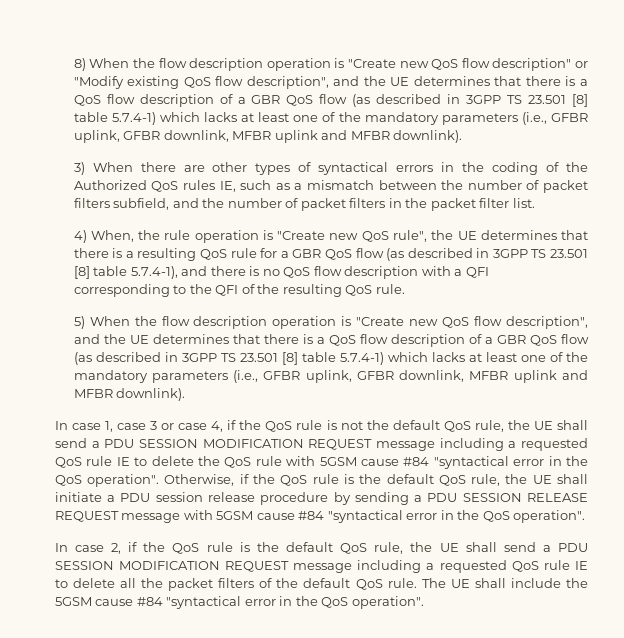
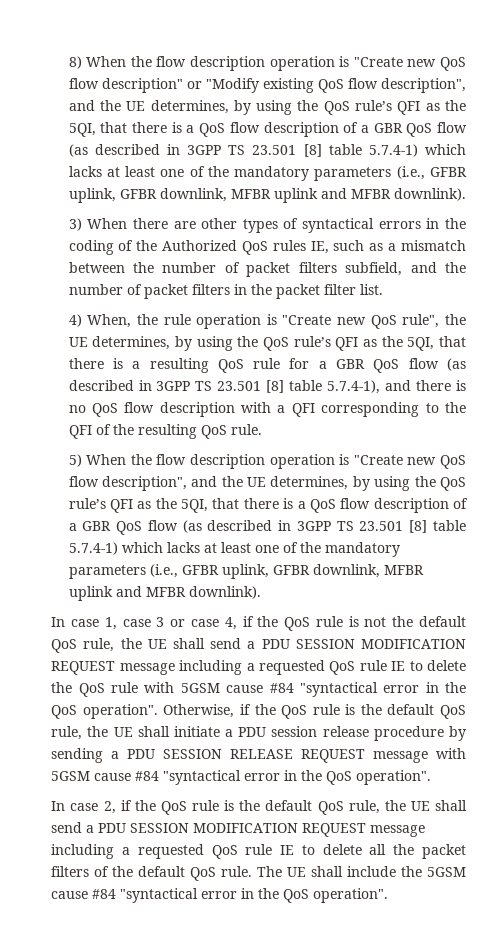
- 8) When the flow description operation is "Create new QoS flow description" or "Modify existing QoS flow description", and the UE determines that there is a QoS flow description of a GBR QoS flow (as described in 3GPP TS 23.501 [8] table 5.7.4-1) which lacks at least one of the mandatory parameters (i.e., GFBR uplink, GFBR downlink, MFBR uplink and MFBR downlink).
+ 8) When the flow description operation is "Create new QoS flow description" or "Modify existing QoS flow description", and the UE determines, by using the QoS rule’s QFI as the 5QI, that there is a QoS flow description of a GBR QoS flow (as described in 3GPP TS 23.501 [8] table 5.7.4-1) which lacks at least one of the mandatory parameters (i.e., GFBR uplink, GFBR downlink, MFBR uplink and MFBR downlink).
- 4) When, the rule operation is "Create new QoS rule", the UE determines that there is a resulting QoS rule for a GBR QoS flow (as described in 3GPP TS 23.501 [8] table 5.7.4-1), and there is no QoS flow description with a QFI corresponding to the QFI of the resulting QoS rule.
+ 4) When, the rule operation is "Create new QoS rule", the UE determines, by using the QoS rule’s QFI as the 5QI, that there is a resulting QoS rule for a GBR QoS flow (as described in 3GPP TS 23.501 [8] table 5.7.4-1), and there is no QoS flow description with a QFI corresponding to the QFI of the resulting QoS rule.
- 5) When the flow description operation is "Create new QoS flow description", and the UE determines that there is a QoS flow description of a GBR QoS flow (as described in 3GPP TS 23.501 [8] table 5.7.4-1) which lacks at least one of the mandatory parameters (i.e., GFBR uplink, GFBR downlink, MFBR uplink and MFBR downlink).
+ 5) When the flow description operation is "Create new QoS flow description", and the UE determines, by using the QoS rule’s QFI as the 5QI, that there is a QoS flow description of a GBR QoS flow (as described in 3GPP TS 23.501 [8] table 5.7.4-1) which lacks at least one of the mandatory parameters (i.e., GFBR uplink, GFBR downlink, MFBR uplink and MFBR downlink).

